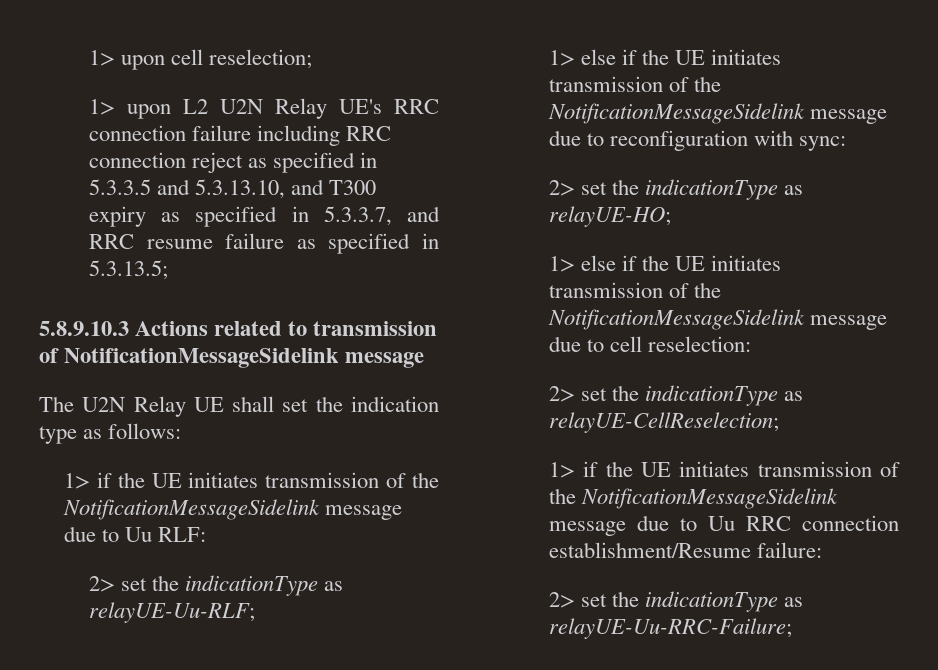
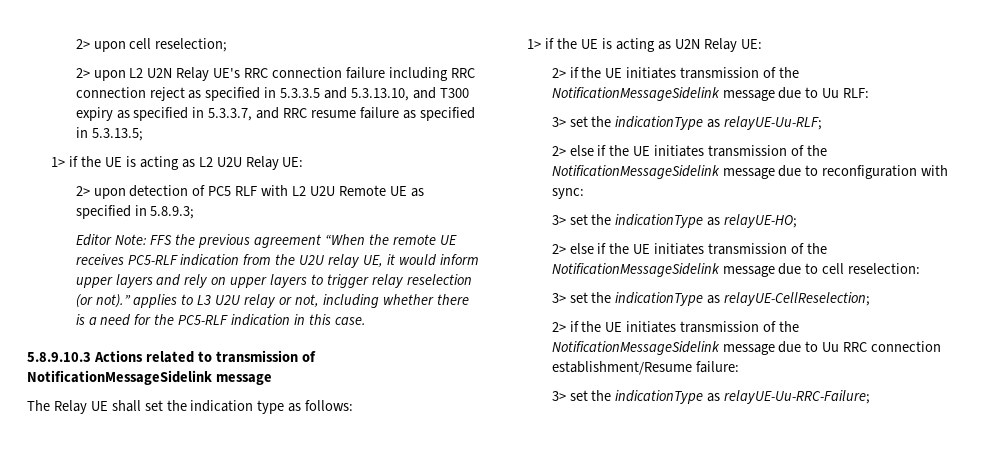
- 1> upon cell reselection;
+ 2> upon cell reselection;
- 1> upon L2 U2N Relay UE's RRC connection failure including RRC connection reject as specified in 5.3.3.5 and 5.3.13.10, and T300 expiry as specified in 5.3.3.7, and RRC resume failure as specified in 5.3.13.5;
+ 2> upon L2 U2N Relay UE's RRC connection failure including RRC connection reject as specified in 5.3.3.5 and 5.3.13.10, and T300 expiry as specified in 5.3.3.7, and RRC resume failure as specified in 5.3.13.5;
+ 1> if the UE is acting as L2 U2U Relay UE:
+ 2> upon detection of PC5 RLF with L2 U2U Remote UE as specified in 5.8.9.3;
+ Editor Note: FFS the previous agreement “When the remote UE receives PC5-RLF indication from the U2U relay UE, it would inform upper layers and rely on upper layers to trigger relay reselection (or not).” applies to L3 U2U relay or not, including whether there is a need for the PC5-RLF indication in this case.
- The U2N Relay UE shall set the indication type as follows:
+ The Relay UE shall set the indication type as follows:
- 1> if the UE initiates transmission of the NotificationMessageSidelink message due to Uu RLF:
+ 1> if the UE is acting as U2N Relay UE:
+ 2> if the UE initiates transmission of the NotificationMessageSidelink message due to Uu RLF:
- 2> set the indicationType as relayUE-Uu-RLF;
+ 3> set the indicationType as relayUE-Uu-RLF;
- 1> else if the UE initiates transmission of the NotificationMessageSidelink message due to reconfiguration with sync:
+ 2> else if the UE initiates transmission of the NotificationMessageSidelink message due to reconfiguration with sync:
- 2> set the indicationType as relayUE-HO;
+ 3> set the indicationType as relayUE-HO;
- 1> else if the UE initiates transmission of the NotificationMessageSidelink message due to cell reselection:
+ 2> else if the UE initiates transmission of the NotificationMessageSidelink message due to cell reselection:
- 2> set the indicationType as relayUE-CellReselection;
+ 3> set the indicationType as relayUE-CellReselection;
- 1> if the UE initiates transmission of the NotificationMessageSidelink message due to Uu RRC connection establishment/Resume failure:
+ 2> if the UE initiates transmission of the NotificationMessageSidelink message due to Uu RRC connection establishment/Resume failure:
- 2> set the indicationType as relayUE-Uu-RRC-Failure;
+ 3> set the indicationType as relayUE-Uu-RRC-Failure;

